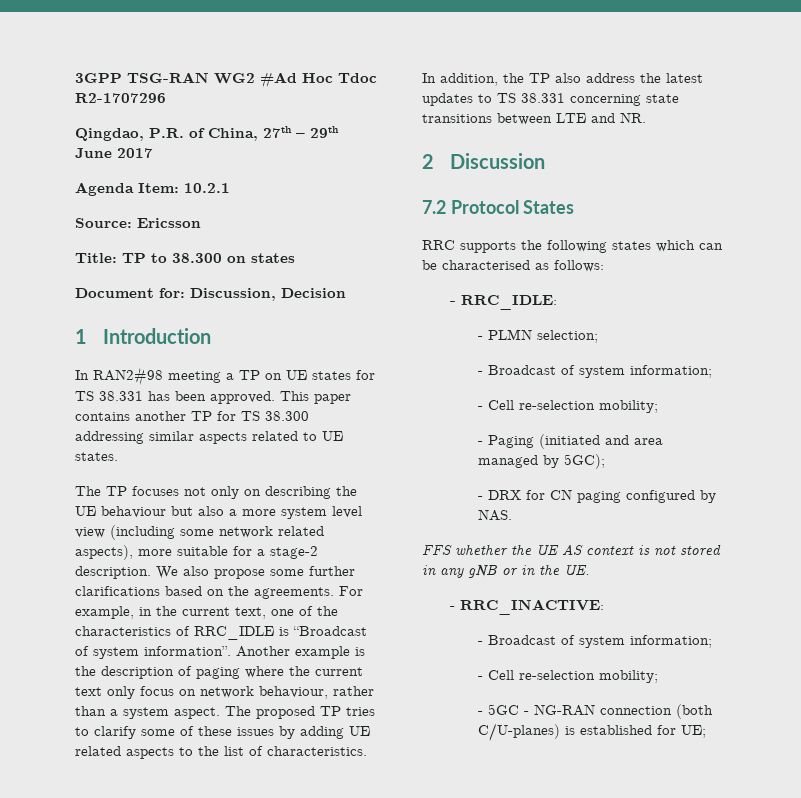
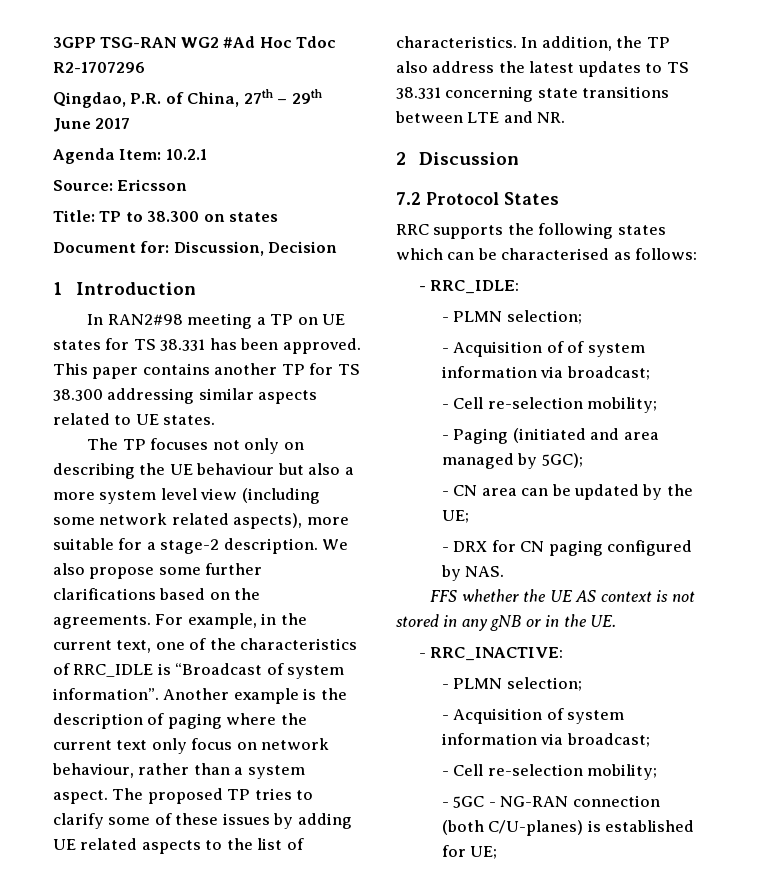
  - RRC_IDLE:
  - PLMN selection;
- - Broadcast of system information;
+ - Acquisition of of system information via broadcast;
+ - CN area can be updated by the UE;
  - RRC_INACTIVE:
- - Broadcast of system information;
+ - PLMN selection;
+ - Acquisition of system information via broadcast;

